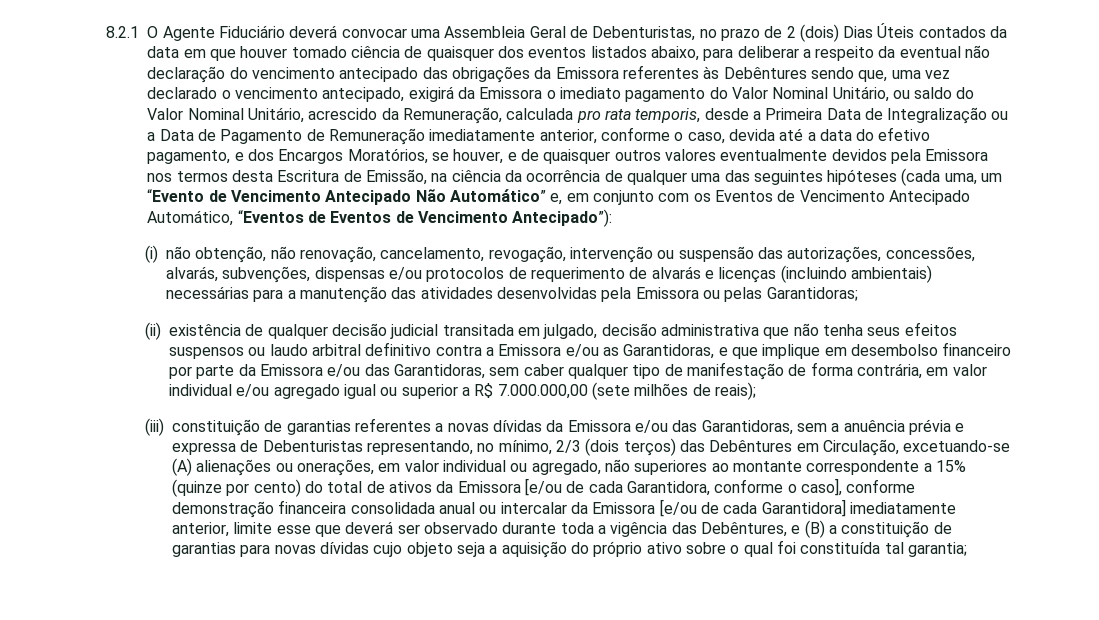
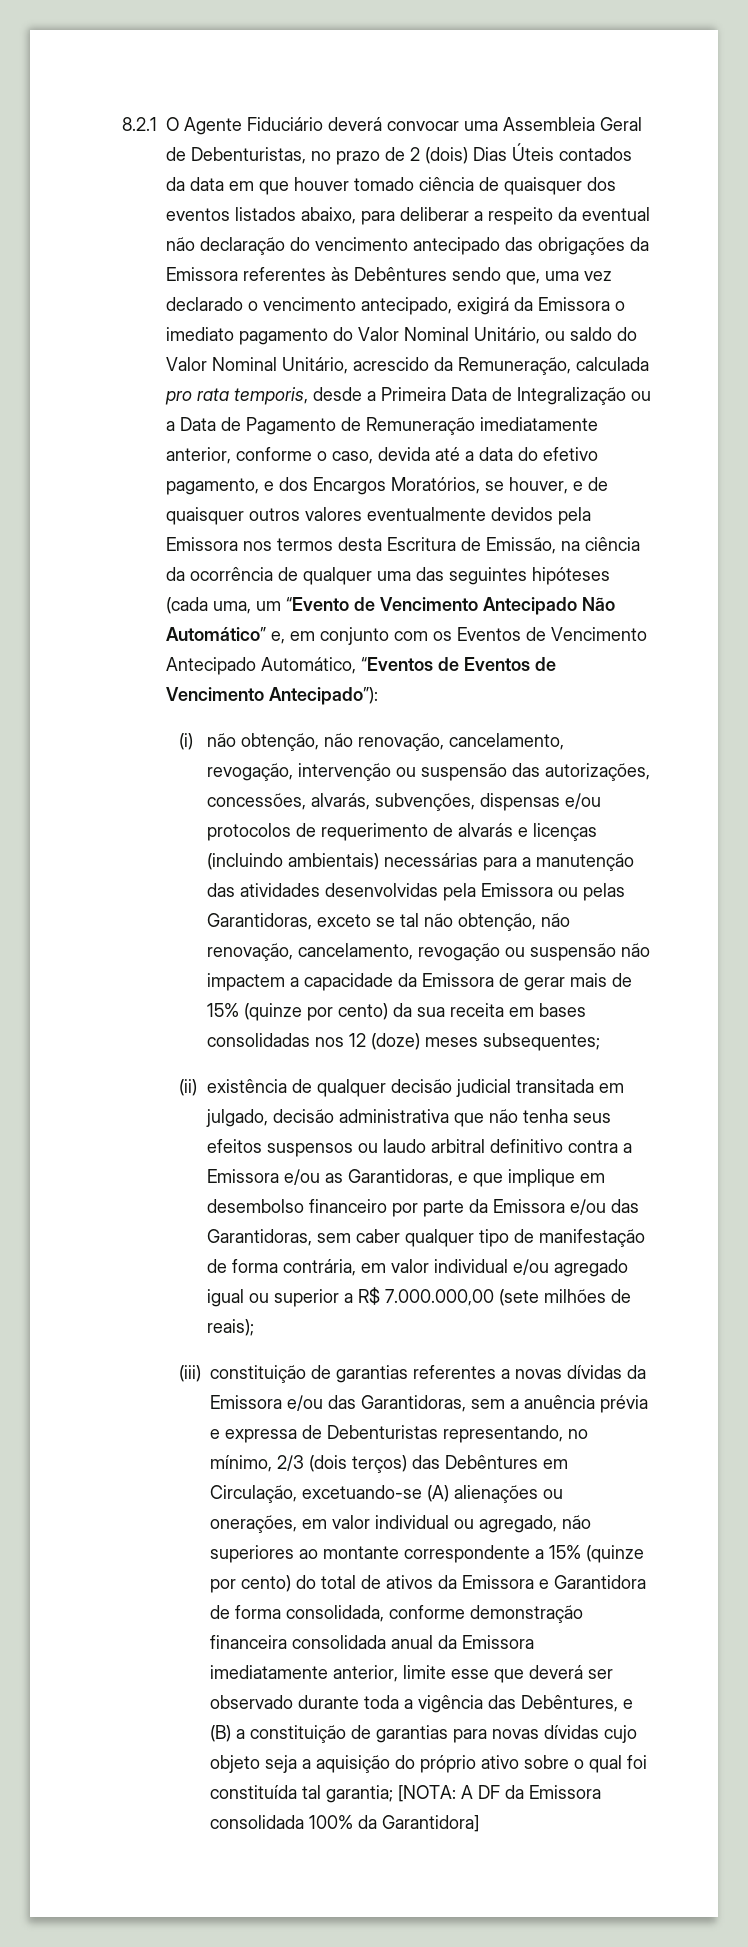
- (i) não obtenção, não renovação, cancelamento, revogação, intervenção ou suspensão das autorizações, concessões, alvarás, subvenções, dispensas e/ou protocolos de requerimento de alvarás e licenças (incluindo ambientais) necessárias para a manutenção das atividades desenvolvidas pela Emissora ou pelas Garantidoras;
+ (i) não obtenção, não renovação, cancelamento, revogação, intervenção ou suspensão das autorizações, concessões, alvarás, subvenções, dispensas e/ou protocolos de requerimento de alvarás e licenças (incluindo ambientais) necessárias para a manutenção das atividades desenvolvidas pela Emissora ou pelas Garantidoras, exceto se tal não obtenção, não renovação, cancelamento, revogação ou suspensão não impactem a capacidade da Emissora de gerar mais de 15% (quinze por cento) da sua receita em bases consolidadas nos 12 (doze) meses subsequentes;
- (iii) constituição de garantias referentes a novas dívidas da Emissora e/ou das Garantidoras, sem a anuência prévia e expressa de Debenturistas representando, no mínimo, 2/3 (dois terços) das Debêntures em Circulação, excetuando-se (A) alienações ou onerações, em valor individual ou agregado, não superiores ao montante correspondente a 15% (quinze por cento) do total de ativos da Emissora [e/ou de cada Garantidora, conforme o caso], conforme demonstração financeira consolidada anual ou intercalar da Emissora [e/ou de cada Garantidora] imediatamente anterior, limite esse que deverá ser observado durante toda a vigência das Debêntures, e (B) a constituição de garantias para novas dívidas cujo objeto seja a aquisição do próprio ativo sobre o qual foi constituída tal garantia;
+ (iii) constituição de garantias referentes a novas dívidas da Emissora e/ou das Garantidoras, sem a anuência prévia e expressa de Debenturistas representando, no mínimo, 2/3 (dois terços) das Debêntures em Circulação, excetuando-se (A) alienações ou onerações, em valor individual ou agregado, não superiores ao montante correspondente a 15% (quinze por cento) do total de ativos da Emissora e Garantidora de forma consolidada, conforme demonstração financeira consolidada anual da Emissora imediatamente anterior, limite esse que deverá ser observado durante toda a vigência das Debêntures, e (B) a constituição de garantias para novas dívidas cujo objeto seja a aquisição do próprio ativo sobre o qual foi constituída tal garantia;
+ [NOTA: A DF da Emissora consolidada 100% da Garantidora]

